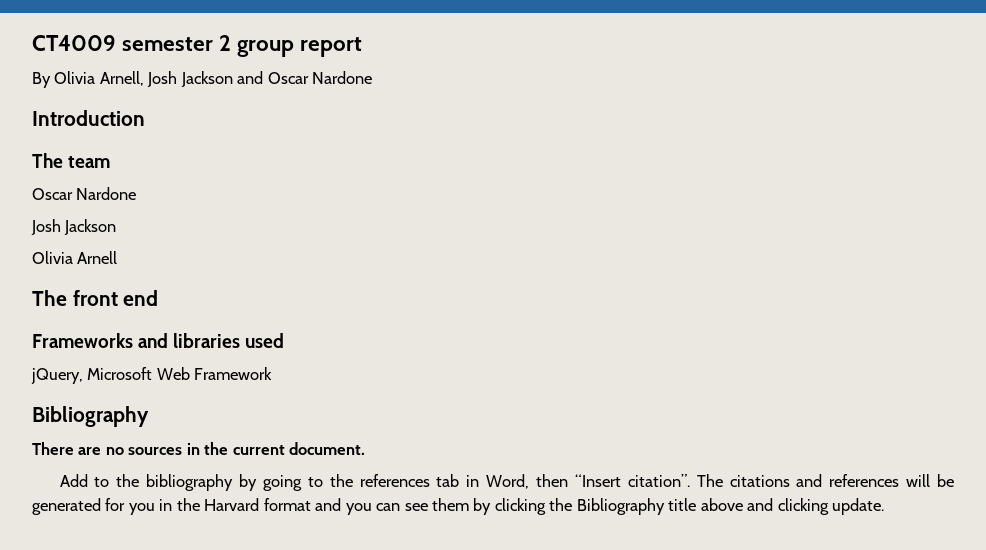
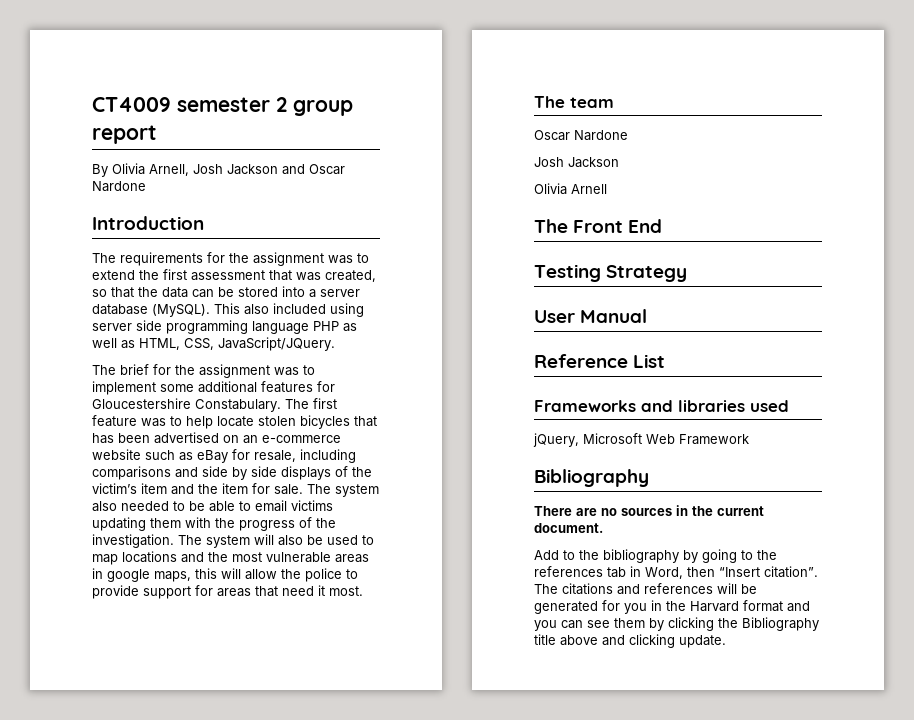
+ The requirements for the assignment was to extend the first assessment that was created, so that the data can be stored into a server database (MySQL). This also included using server side programming language PHP as well as HTML, CSS, JavaScript/JQuery.
+ The brief for the assignment was to implement some additional features for Gloucestershire Constabulary. The first feature was to help locate stolen bicycles that has been advertised on an e-commerce website such as eBay for resale, including comparisons and side by side displays of the victim’s item and the item for sale. The system also needed to be able to email victims updating them with the progress of the investigation. The system will also be used to map locations and the most vulnerable areas in google maps, this will allow the police to provide support for areas that need it most.
- The front end
+ The Front End
+ Testing Strategy
+ User Manual
+ Reference List

